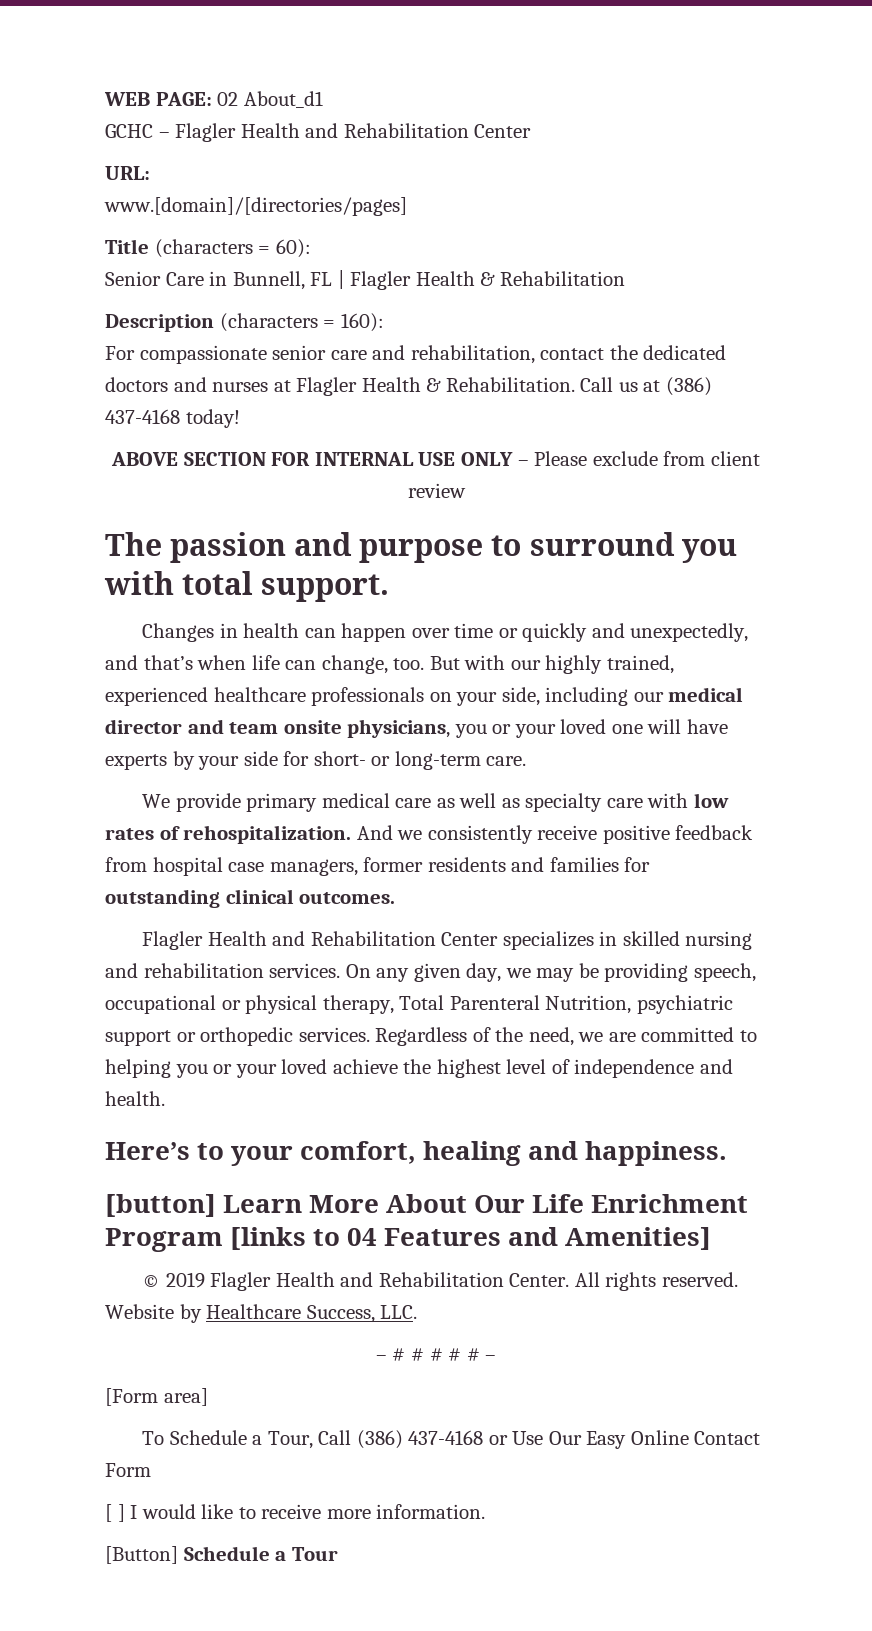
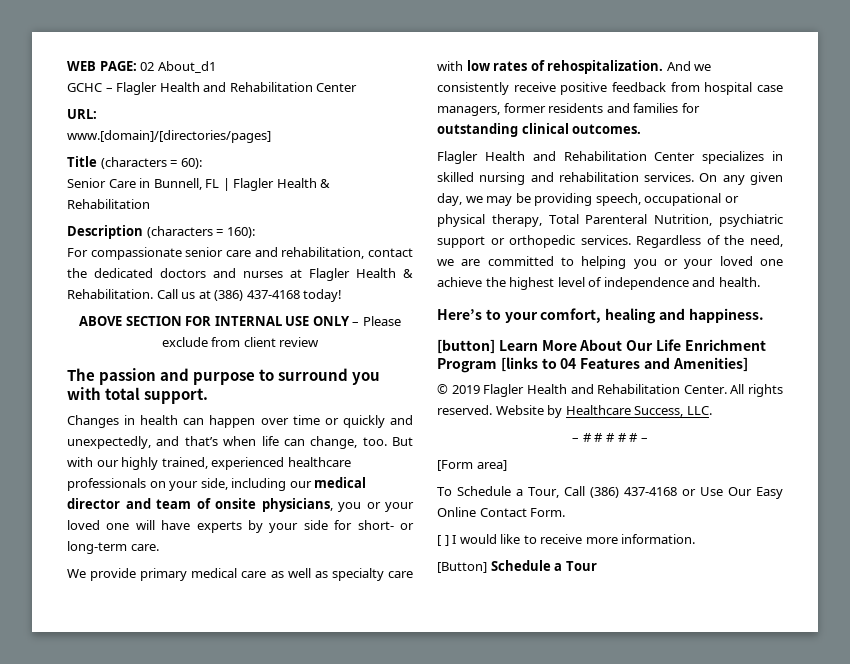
- But with our highly trained, experienced healthcare professionals on your side, including our medical director and team onsite physicians, you or your loved one will have experts by your side for short- or long-term care.
+ But with our highly trained, experienced healthcare professionals on your side, including our medical director and team of onsite physicians, you or your loved one will have experts by your side for short- or long-term care.
- Regardless of the need, we are committed to helping you or your loved achieve the highest level of independence and health.
+ Regardless of the need, we are committed to helping you or your loved one achieve the highest level of independence and health.
- To Schedule a Tour, Call (386) 437-4168 or Use Our Easy Online Contact Form
+ To Schedule a Tour, Call (386) 437-4168 or Use Our Easy Online Contact Form.

